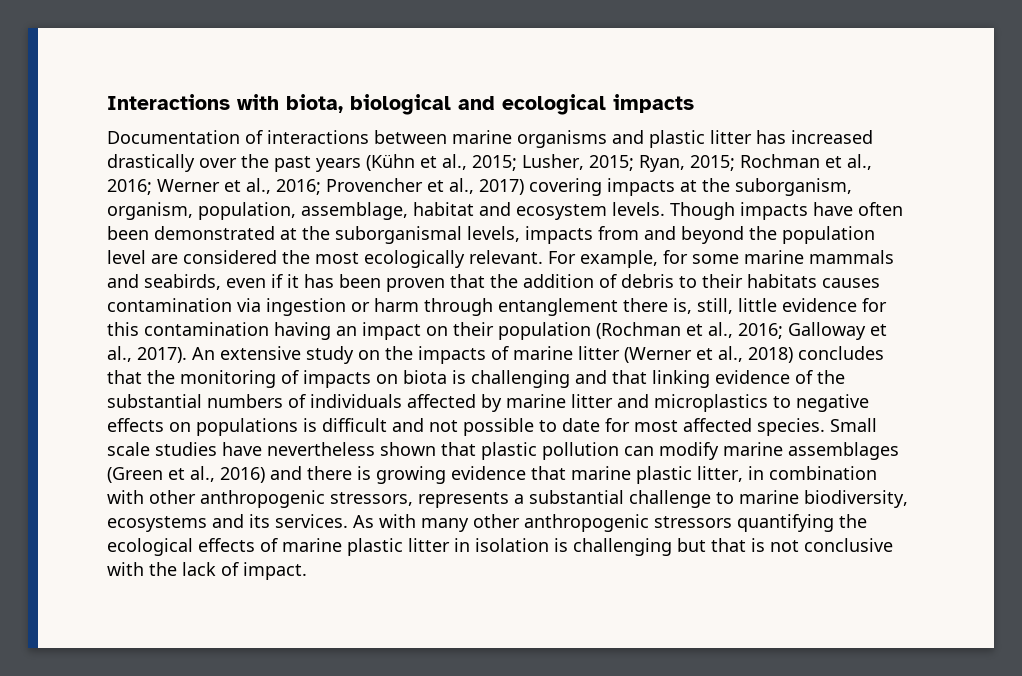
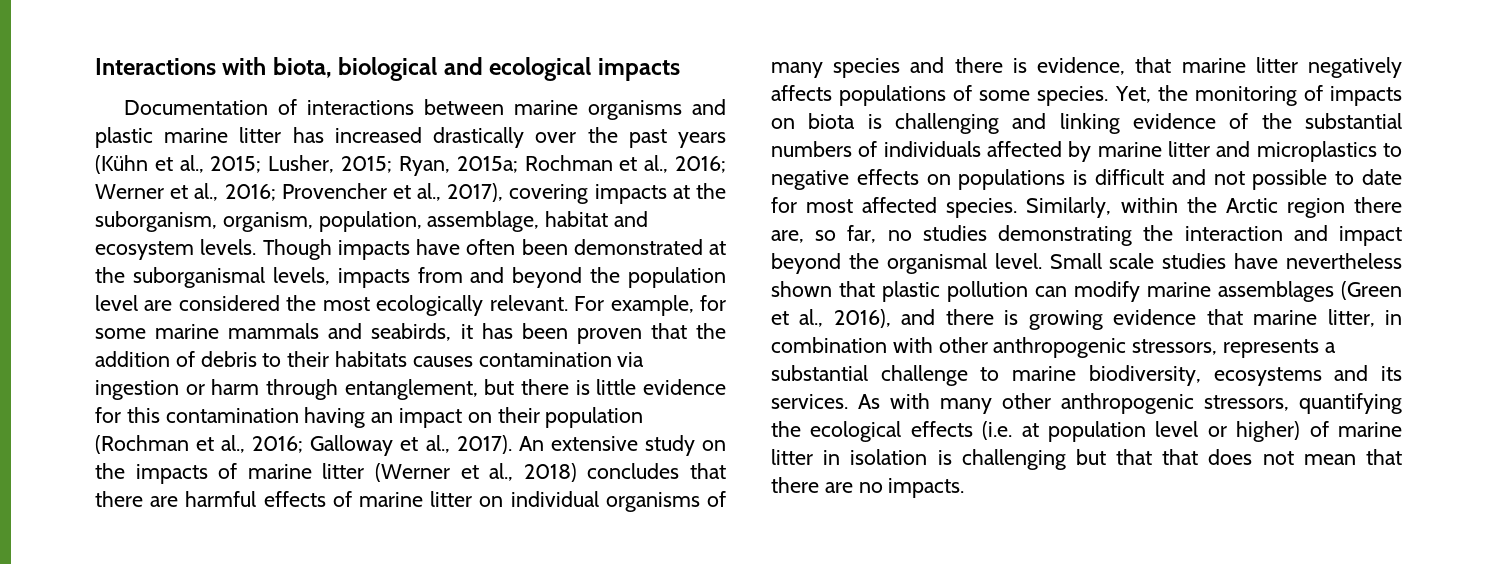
- Documentation of interactions between marine organisms and plastic litter has increased drastically over the past years (Kühn et al., 2015; Lusher, 2015; Ryan, 2015; Rochman et al., 2016; Werner et al., 2016; Provencher et al., 2017) covering impacts at the suborganism, organism, population, assemblage, habitat and ecosystem levels.
+ Documentation of interactions between marine organisms and plastic marine litter has increased drastically over the past years (Kühn et al., 2015; Lusher, 2015; Ryan, 2015a; Rochman et al., 2016; Werner et al., 2016; Provencher et al., 2017), covering impacts at the suborganism, organism, population, assemblage, habitat and ecosystem levels.
- For example, for some marine mammals and seabirds, even if it has been proven that the addition of debris to their habitats causes contamination via ingestion or harm through entanglement there is, still, little evidence for this contamination having an impact on their population (Rochman et al., 2016; Galloway et al., 2017).
+ For example, for some marine mammals and seabirds, it has been proven that the addition of debris to their habitats causes contamination via ingestion or harm through entanglement, but there is little evidence for this contamination having an impact on their population (Rochman et al., 2016; Galloway et al., 2017).
- An extensive study on the impacts of marine litter (Werner et al., 2018) concludes that the monitoring of impacts on biota is challenging and that linking evidence of the substantial numbers of individuals affected by marine litter and microplastics to negative effects on populations is difficult and not possible to date for most affected species.
+ An extensive study on the impacts of marine litter (Werner et al., 2018) concludes that there are harmful effects of marine litter on individual organisms of many species and there is evidence, that marine litter negatively affects populations of some species. Yet, the monitoring of impacts on biota is challenging and linking evidence of the substantial numbers of individuals affected by marine litter and microplastics to negative effects on populations is difficult and not possible to date for most affected species.
+ Similarly, within the Arctic region there are, so far, no studies demonstrating the interaction and impact beyond the organismal level.
- Small scale studies have nevertheless shown that plastic pollution can modify marine assemblages (Green et al., 2016) and there is growing evidence that marine plastic litter, in combination with other anthropogenic stressors, represents a substantial challenge to marine biodiversity, ecosystems and its services.
+ Small scale studies have nevertheless shown that plastic pollution can modify marine assemblages (Green et al., 2016), and there is growing evidence that marine litter, in combination with other anthropogenic stressors, represents a substantial challenge to marine biodiversity, ecosystems and its services.
- As with many other anthropogenic stressors quantifying the ecological effects of marine plastic litter in isolation is challenging but that is not conclusive with the lack of impact.
+ As with many other anthropogenic stressors, quantifying the ecological effects (i.e. at population level or higher) of marine litter in isolation is challenging but that that does not mean that there are no impacts.

